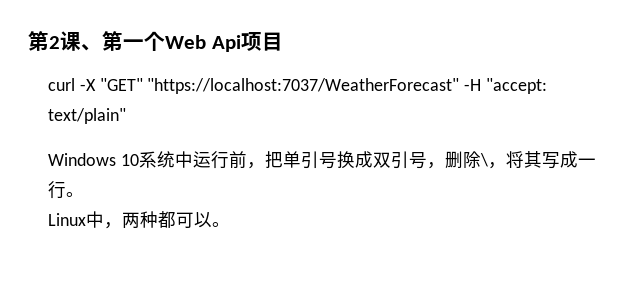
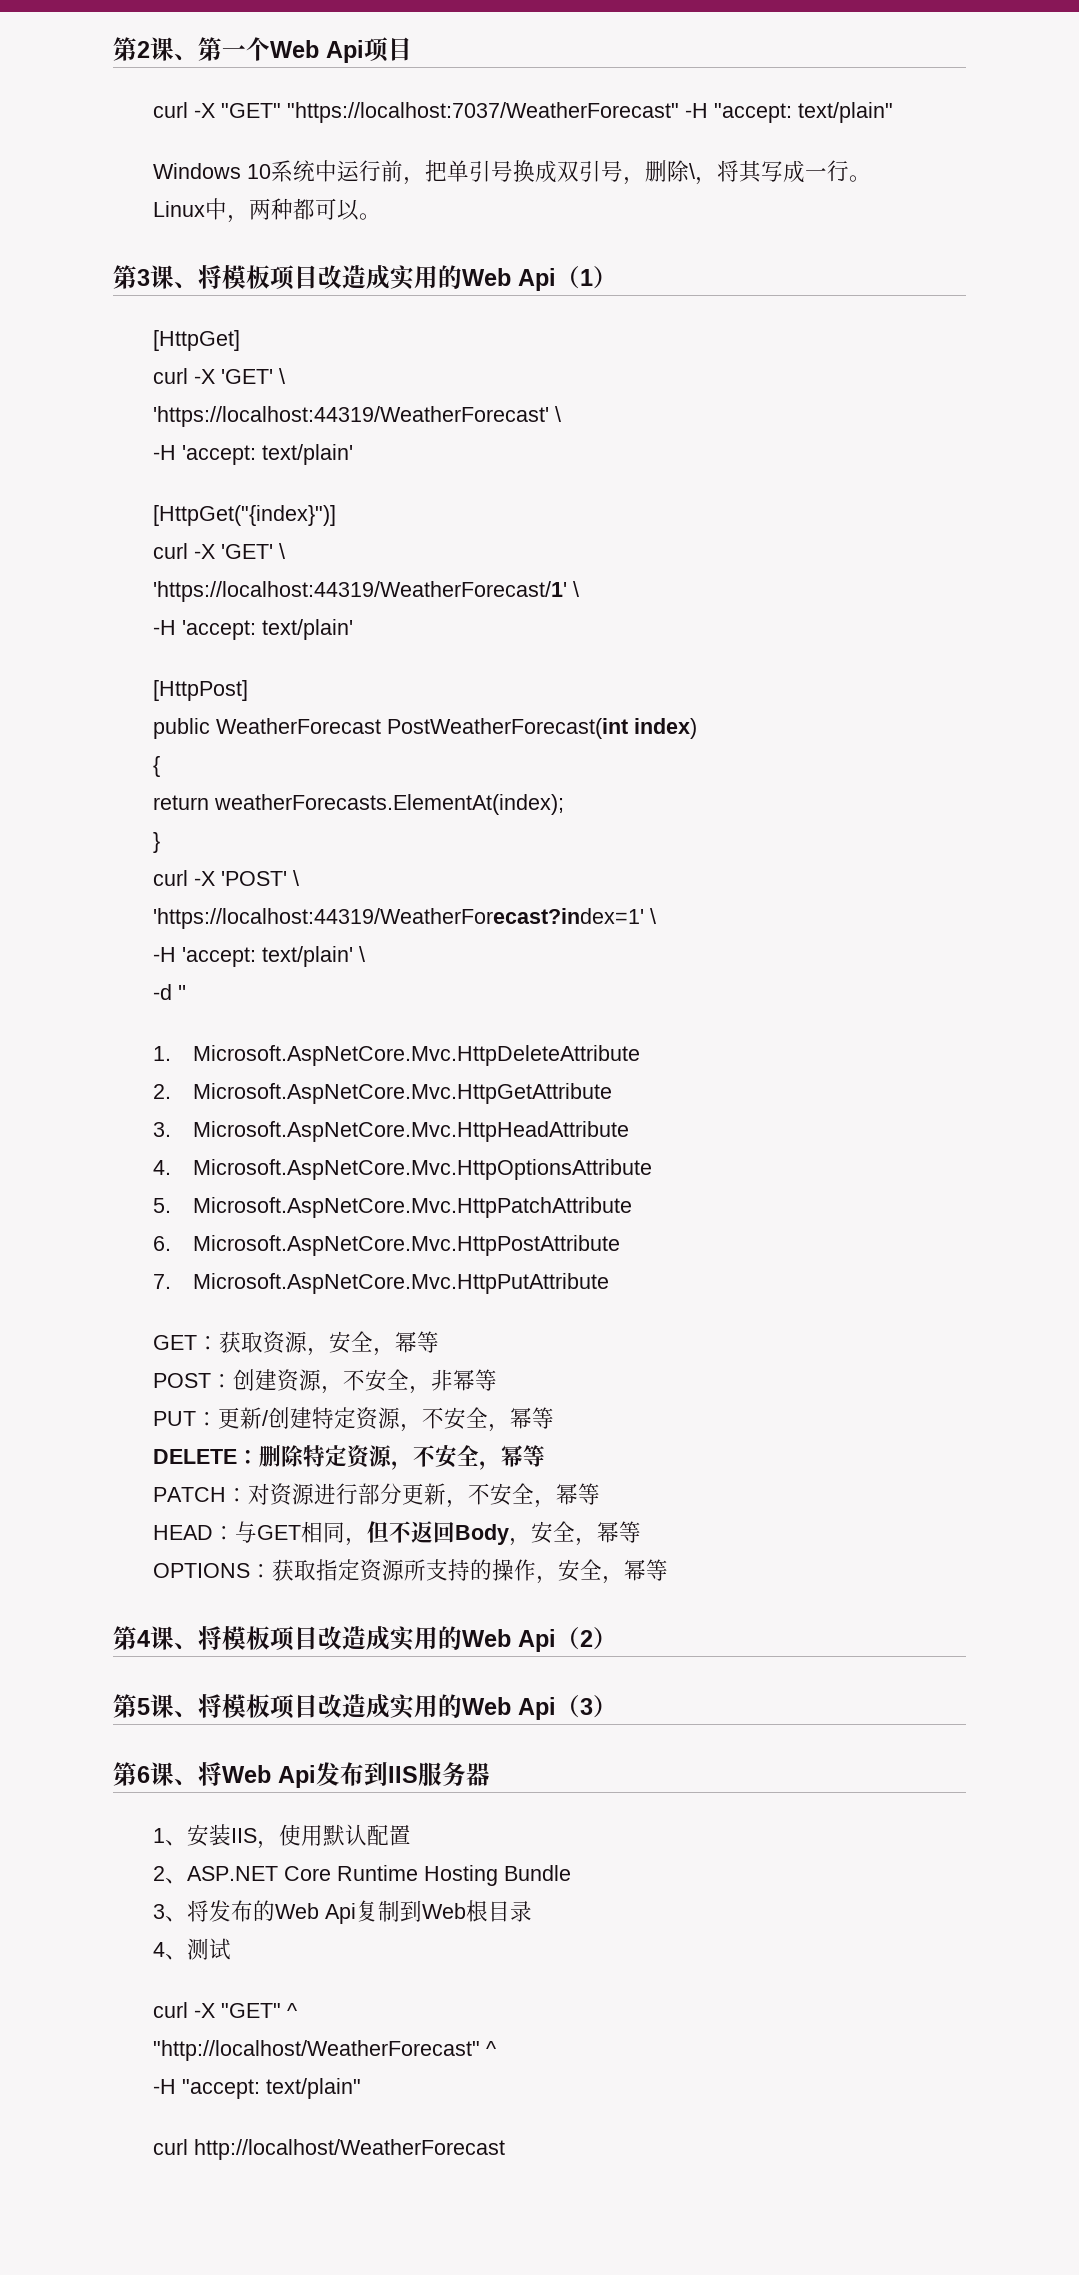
+ 第3课、将模板项目改造成实用的Web Api（1）
+ [HttpGet]
+ curl -X 'GET' \
+ 'https://localhost:44319/WeatherForecast' \
+ -H 'accept: text/plain'
+ [HttpGet("{index}")]
+ curl -X 'GET' \
+ 'https://localhost:44319/WeatherForecast/1' \
+ -H 'accept: text/plain'
+ [HttpPost]
+ public WeatherForecast PostWeatherForecast(int index)
+ {
+ return weatherForecasts.ElementAt(index);
+ }
+ curl -X 'POST' \
+ 'https://localhost:44319/WeatherForecast?index=1' \
+ -H 'accept: text/plain' \
+ -d ''
+ 1. Microsoft.AspNetCore.Mvc.HttpDeleteAttribute
+ 2. Microsoft.AspNetCore.Mvc.HttpGetAttribute
+ 3. Microsoft.AspNetCore.Mvc.HttpHeadAttribute
+ 4. Microsoft.AspNetCore.Mvc.HttpOptionsAttribute
+ 5. Microsoft.AspNetCore.Mvc.HttpPatchAttribute
+ 6. Microsoft.AspNetCore.Mvc.HttpPostAttribute
+ 7. Microsoft.AspNetCore.Mvc.HttpPutAttribute
+ GET：获取资源，安全，幂等
+ POST：创建资源，不安全，非幂等
+ PUT：更新/创建特定资源，不安全，幂等
+ DELETE：删除特定资源，不安全，幂等
+ PATCH：对资源进行部分更新，不安全，幂等
+ HEAD：与GET相同，但不返回Body，安全，幂等
+ OPTIONS：获取指定资源所支持的操作，安全，幂等
+ 第4课、将模板项目改造成实用的Web Api（2）
+ 第5课、将模板项目改造成实用的Web Api（3）
+ 第6课、将Web Api发布到IIS服务器
+ 1、安装IIS，使用默认配置
+ 2、ASP.NET Core Runtime Hosting Bundle
+ 3、将发布的Web Api复制到Web根目录
+ 4、测试
+ curl -X "GET" ^
+ "http://localhost/WeatherForecast" ^
+ -H "accept: text/plain"
+ curl http://localhost/WeatherForecast

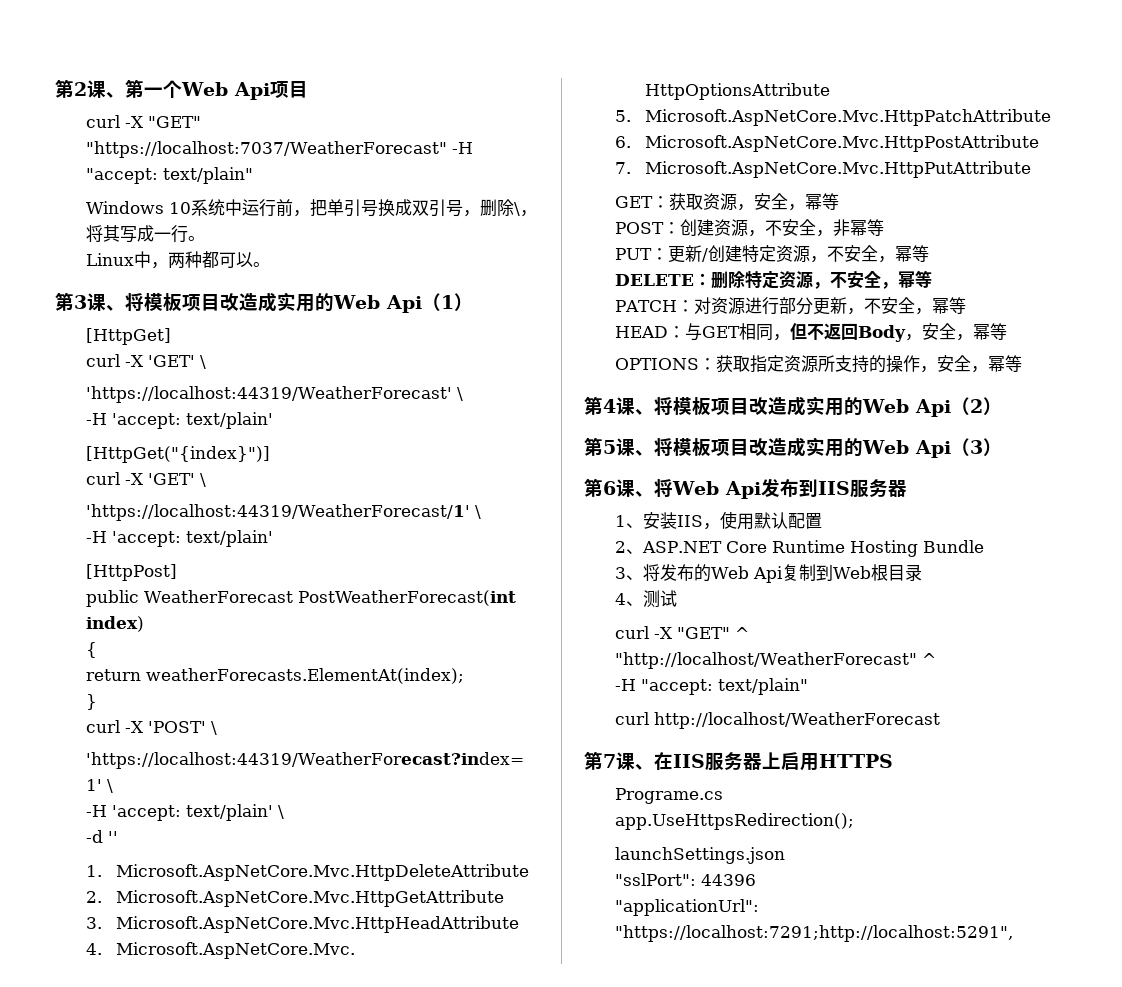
+ 第7课、在IIS服务器上启用HTTPS
+ Programe.cs
+ app.UseHttpsRedirection();
+ launchSettings.json
+ "sslPort": 44396
+ "applicationUrl": "https://localhost:7291;http://localhost:5291",

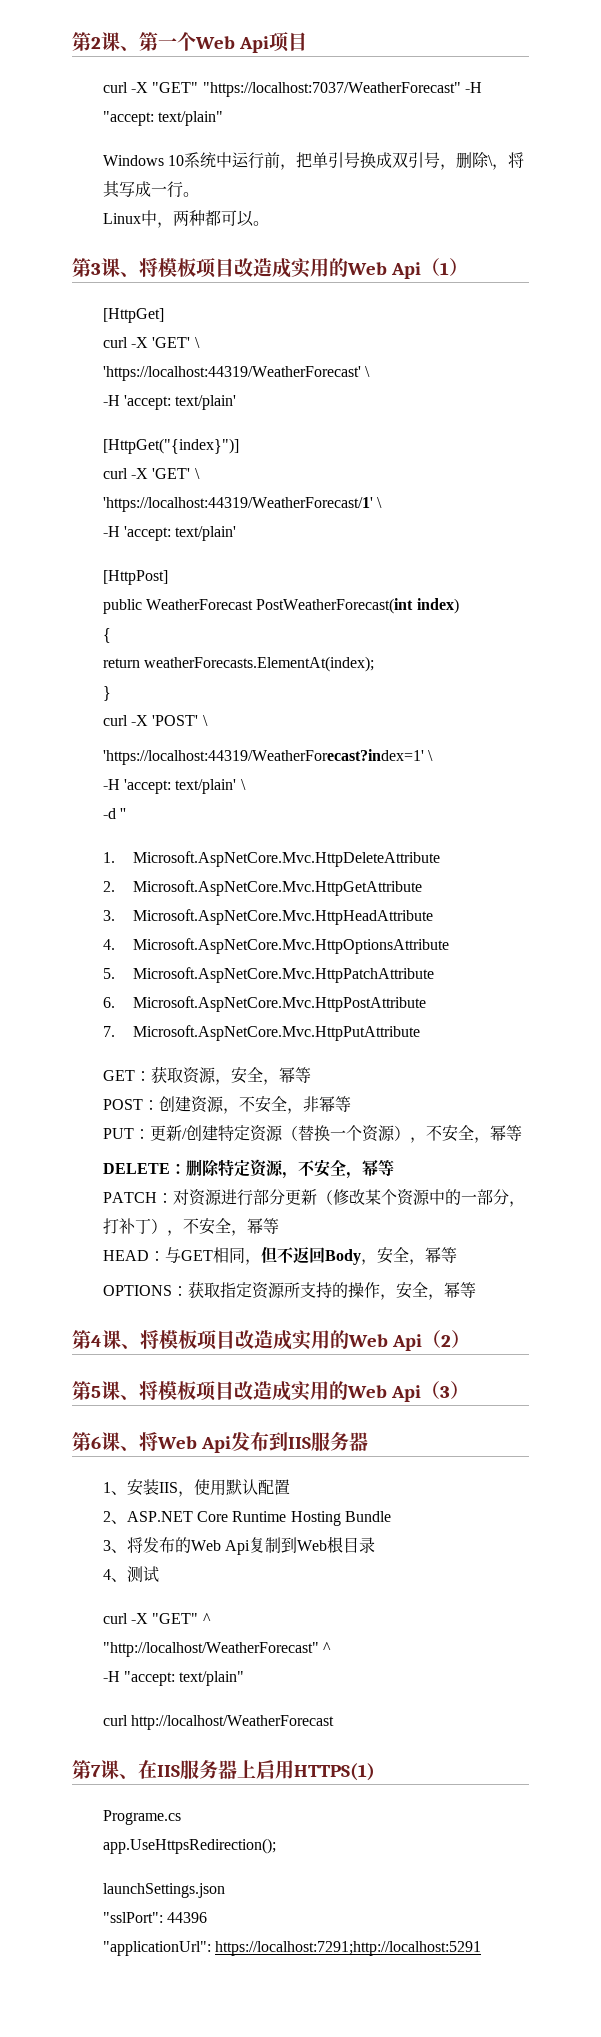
- PUT：更新/创建特定资源，不安全，幂等
+ PUT：更新/创建特定资源（替换一个资源），不安全，幂等
- PATCH：对资源进行部分更新，不安全，幂等
+ PATCH：对资源进行部分更新（修改某个资源中的一部分，打补丁），不安全，幂等
- 第7课、在IIS服务器上启用HTTPS
+ 第7课、在IIS服务器上启用HTTPS(1)
- "applicationUrl": "https://localhost:7291;http://localhost:5291",
+ "applicationUrl": https://localhost:7291;http://localhost:5291

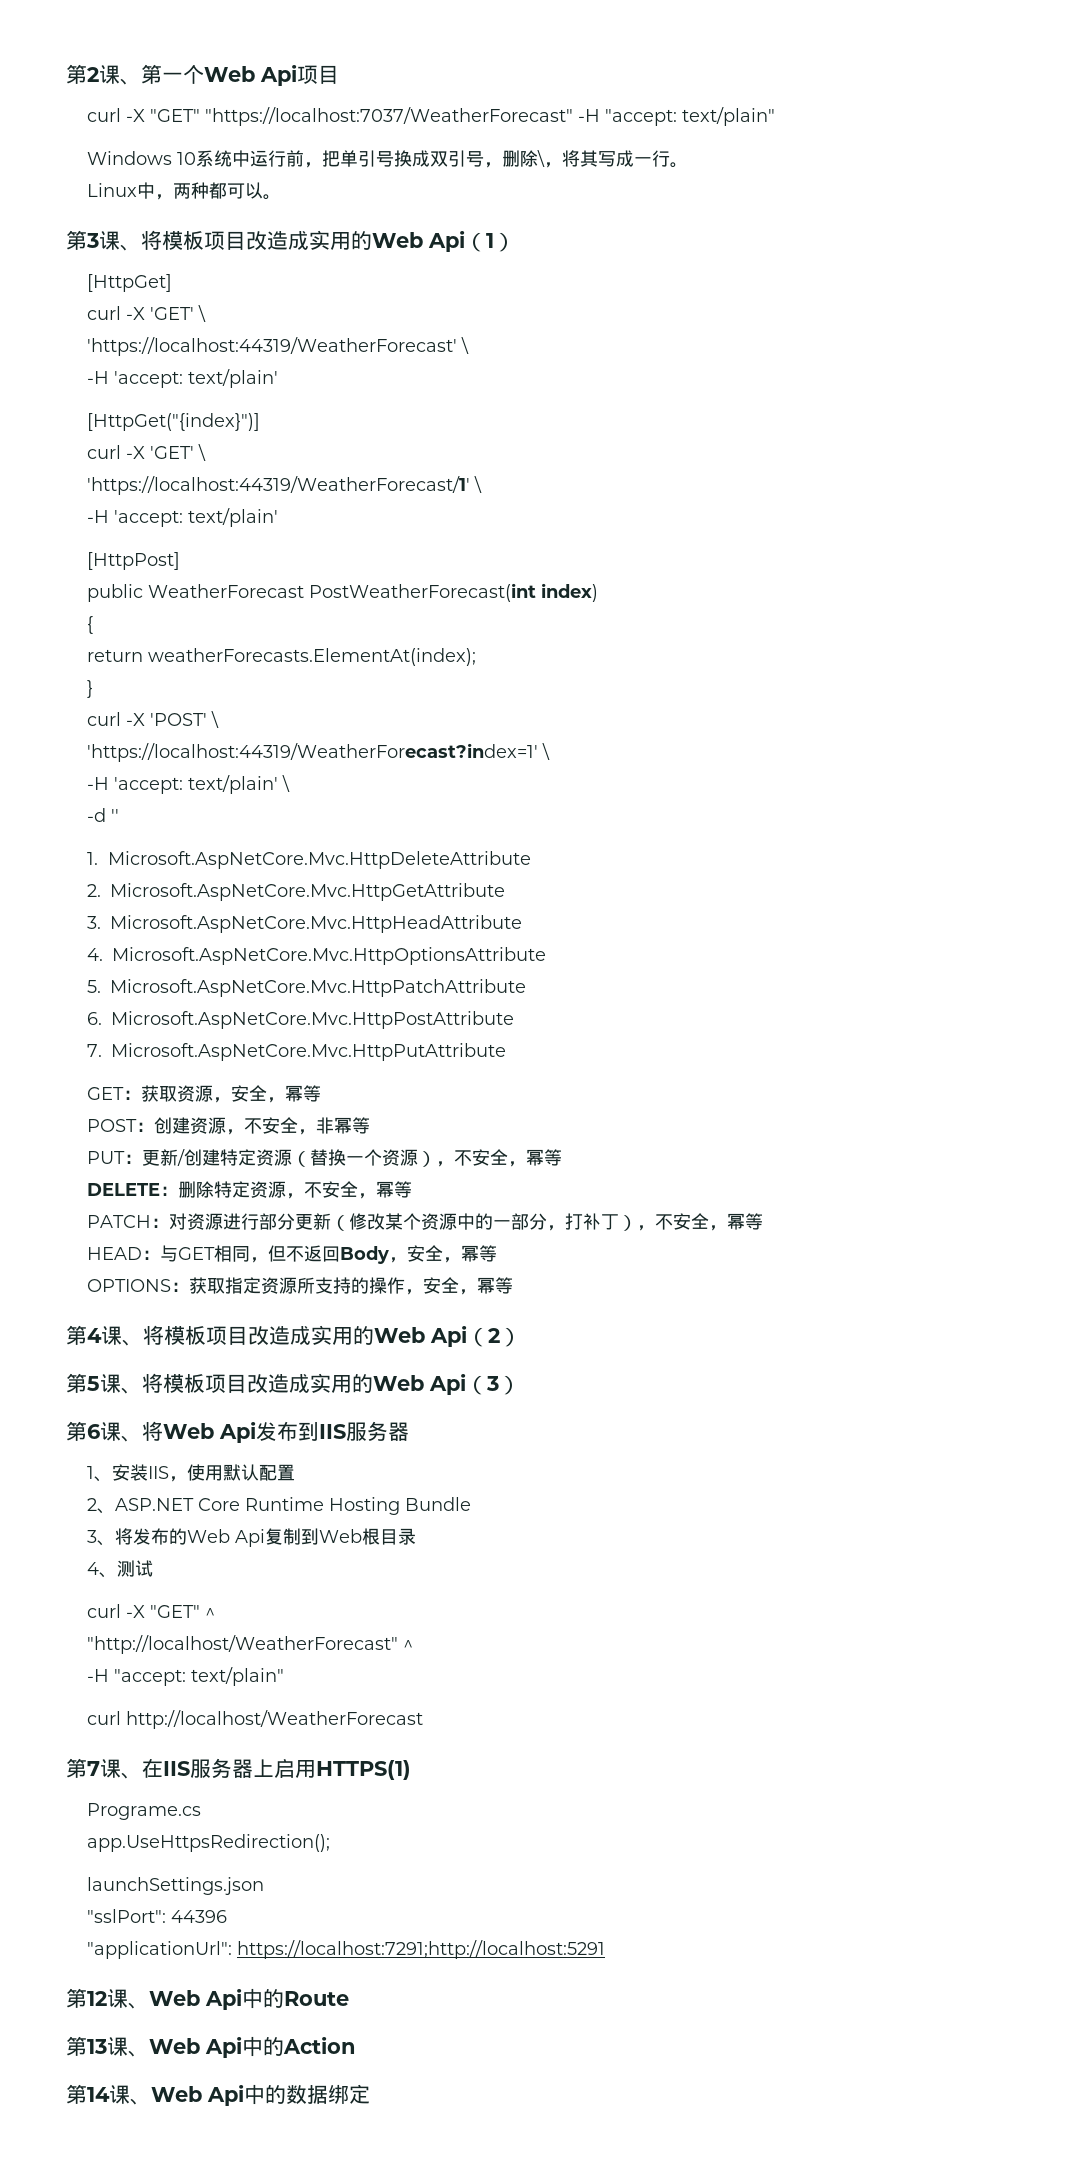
+ 第12课、Web Api中的Route
+ 第13课、Web Api中的Action
+ 第14课、Web Api中的数据绑定

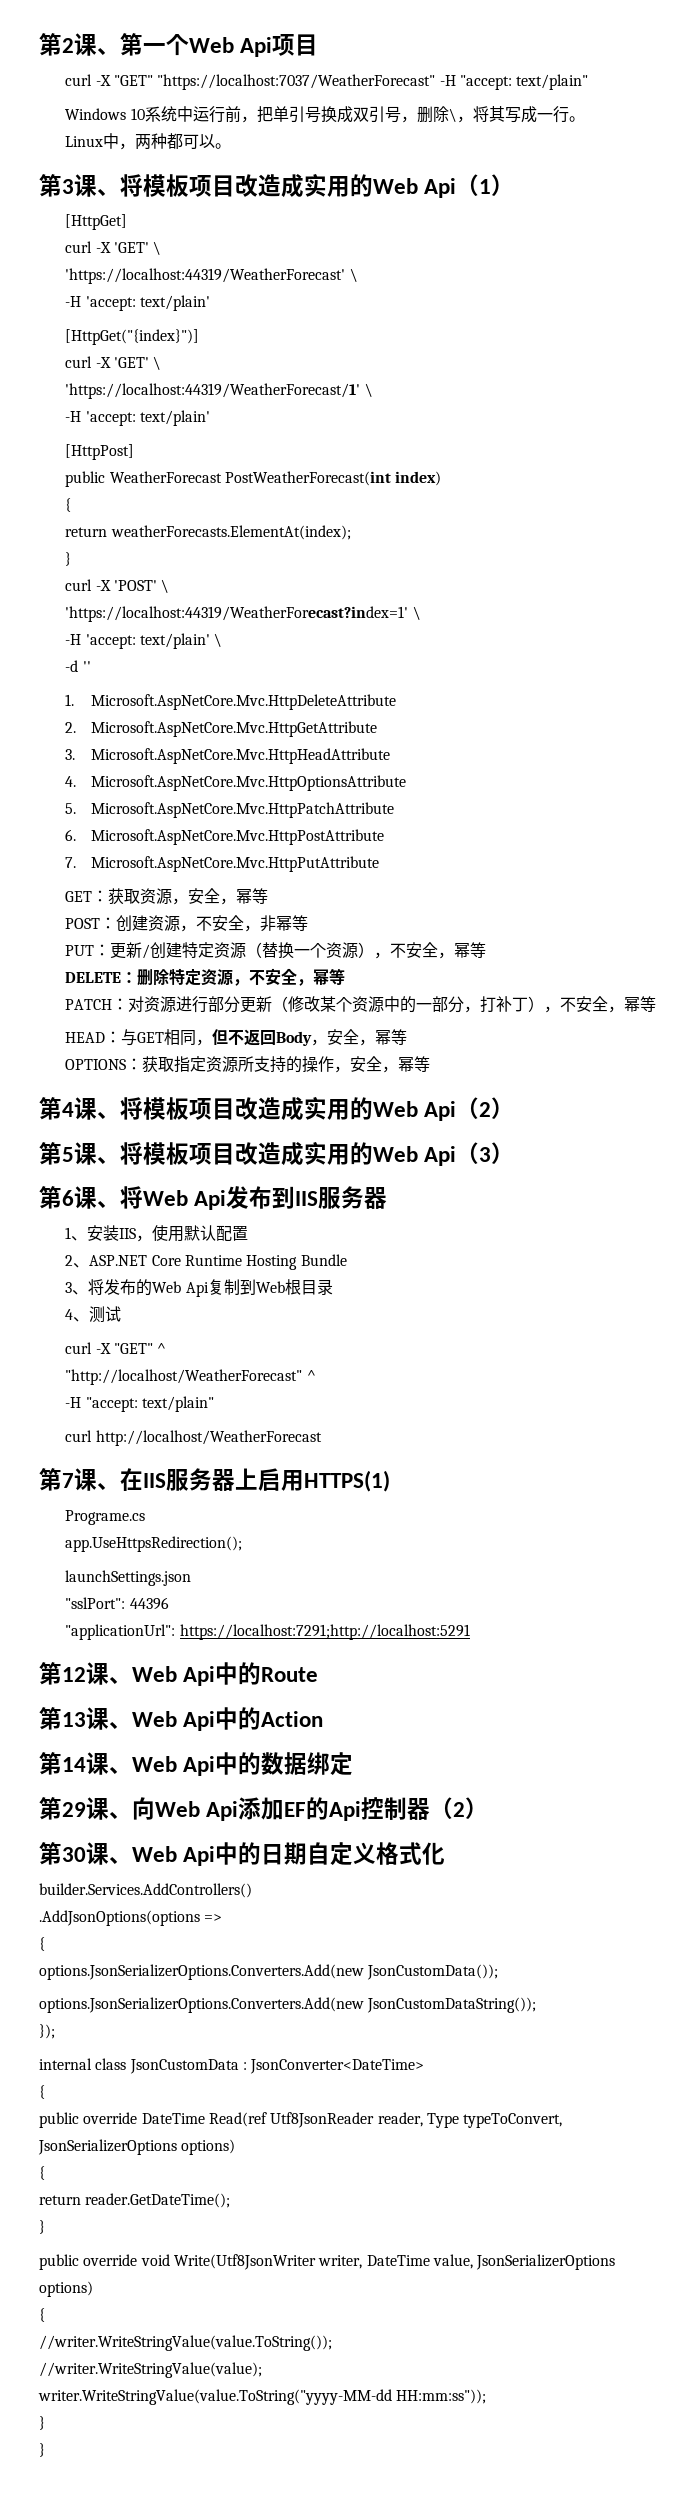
+ 第29课、向Web Api添加EF的Api控制器（2）
+ 第30课、Web Api中的日期自定义格式化
+ builder.Services.AddControllers()
+ .AddJsonOptions(options =>
+ {
+ options.JsonSerializerOptions.Converters.Add(new JsonCustomData());
+ options.JsonSerializerOptions.Converters.Add(new JsonCustomDataString());
+ });
+ internal class JsonCustomData : JsonConverter<DateTime>
+ {
+ public override DateTime Read(ref Utf8JsonReader reader, Type typeToConvert, JsonSerializerOptions options)
+ {
+ return reader.GetDateTime();
+ }
+ public override void Write(Utf8JsonWriter writer, DateTime value, JsonSerializerOptions options)
+ {
+ //writer.WriteStringValue(value.ToString());
+ //writer.WriteStringValue(value);
+ writer.WriteStringValue(value.ToString("yyyy-MM-dd HH:mm:ss"));
+ }
+ }

